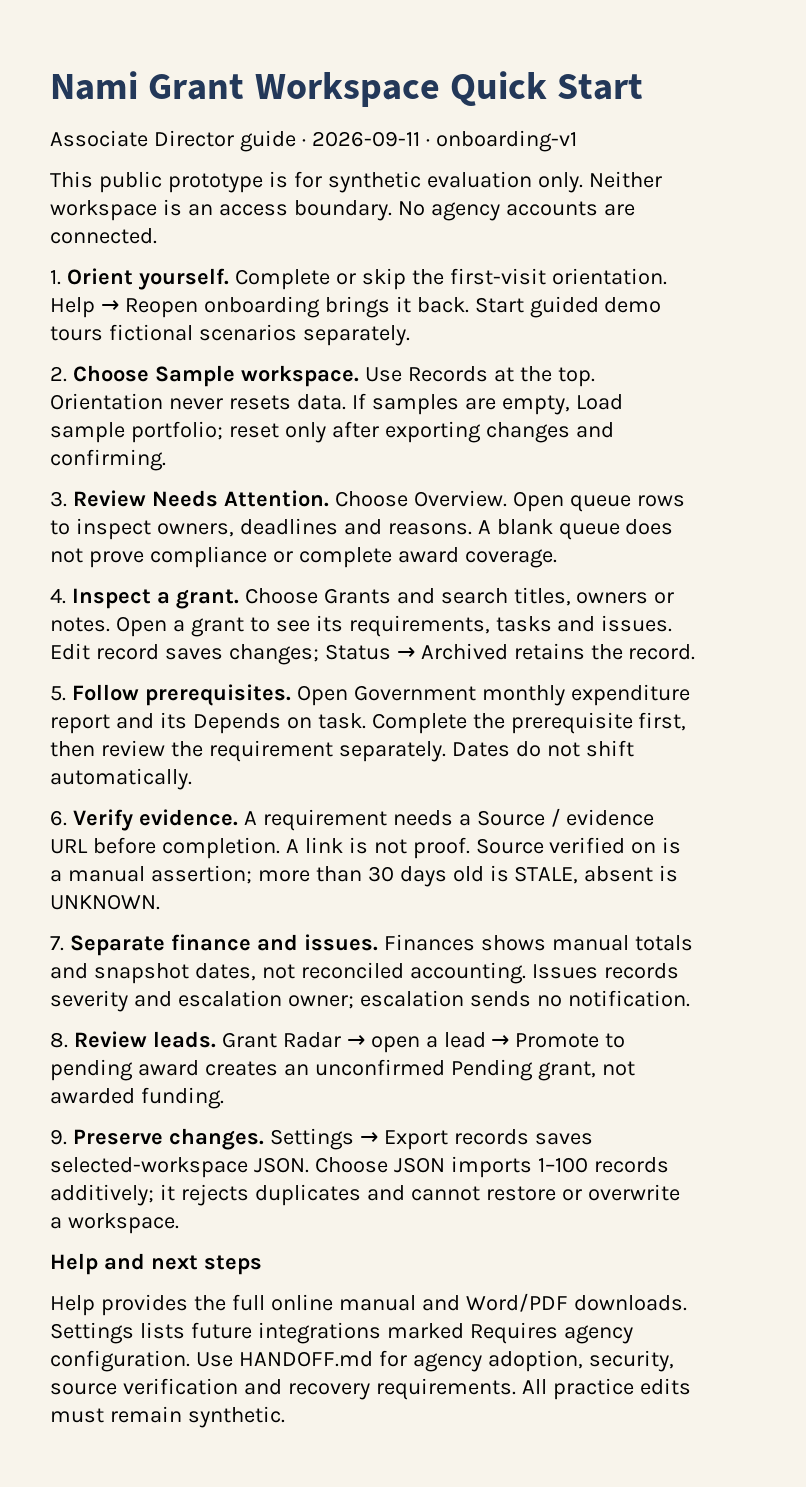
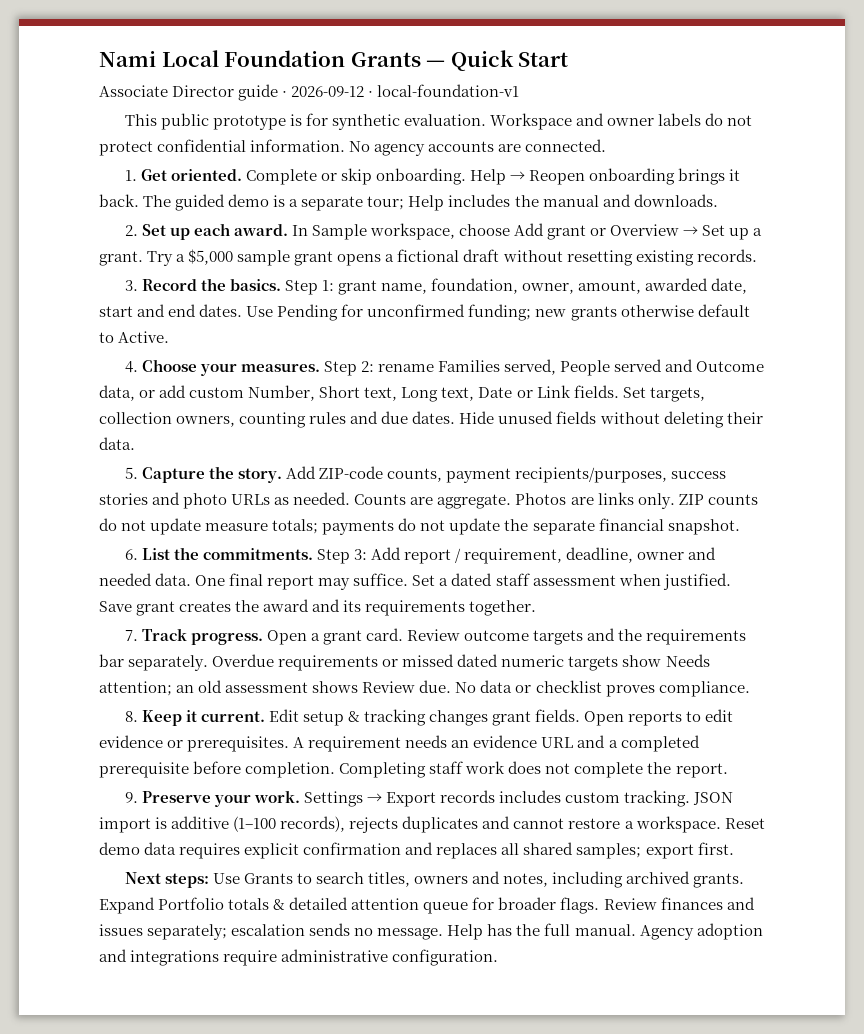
- Nami Grant Workspace Quick Start
+ Nami Local Foundation Grants — Quick Start
- Associate Director guide · 2026-09-11 · onboarding-v1
+ Associate Director guide · 2026-09-12 · local-foundation-v1
- This public prototype is for synthetic evaluation only. Neither workspace is an access boundary.
+ This public prototype is for synthetic evaluation. Workspace and owner labels do not protect confidential information.
- 1. Orient yourself.
+ 1. Get oriented.
- Complete or skip the first-visit orientation.
+ Complete or skip onboarding.
- Start guided demo tours fictional scenarios separately.
- 2. Choose Sample workspace. Use Records at the top. Orientation never resets data. If samples are empty, Load sample portfolio; reset only after exporting changes and confirming.
- 3. Review Needs Attention. Choose Overview. Open queue rows to inspect owners, deadlines and reasons. A blank queue does not prove compliance or complete award coverage.
- 4. Inspect a grant. Choose Grants and search titles, owners or notes. Open a grant to see its requirements, tasks and issues. Edit record saves changes; Status → Archived retains the record.
- 5. Follow prerequisites. Open Government monthly expenditure report and its Depends on task. Complete the prerequisite first, then review the requirement separately. Dates do not shift automatically.
- 6. Verify evidence. A requirement needs a Source / evidence URL before completion. A link is not proof. Source verified on is a manual assertion; more than 30 days old is STALE, absent is UNKNOWN.
- 7. Separate finance and issues. Finances shows manual totals and snapshot dates, not reconciled accounting. Issues records severity and escalation owner; escalation sends no notification.
- 8. Review leads. Grant Radar → open a lead → Promote to pending award creates an unconfirmed Pending grant, not awarded funding.
+ The guided demo is a separate tour; Help includes the manual and downloads.
+ 2. Set up each award. In Sample workspace, choose Add grant or Overview → Set up a grant. Try a $5,000 sample grant opens a fictional draft without resetting existing records.
+ 3. Record the basics. Step 1: grant name, foundation, owner, amount, awarded date, start and end dates. Use Pending for unconfirmed funding; new grants otherwise default to Active.
+ 4. Choose your measures. Step 2: rename Families served, People served and Outcome data, or add custom Number, Short text, Long text, Date or Link fields. Set targets, collection owners, counting rules and due dates. Hide unused fields without deleting their data.
+ 5. Capture the story. Add ZIP-code counts, payment recipients/purposes, success stories and photo URLs as needed. Counts are aggregate. Photos are links only. ZIP counts do not update measure totals; payments do not update the separate financial snapshot.
+ 6. List the commitments. Step 3: Add report / requirement, deadline, owner and needed data. One final report may suffice. Set a dated staff assessment when justified. Save grant creates the award and its requirements together.
+ 7. Track progress. Open a grant card. Review outcome targets and the requirements bar separately. Overdue requirements or missed dated numeric targets show Needs attention; an old assessment shows Review due. No data or checklist proves compliance.
+ 8. Keep it current. Edit setup & tracking changes grant fields. Open reports to edit evidence or prerequisites. A requirement needs an evidence URL and a completed prerequisite before completion. Completing staff work does not complete the report.
- 9. Preserve changes.
+ 9. Preserve your work.
- Settings → Export records saves selected-workspace JSON. Choose JSON imports 1–100 records additively; it rejects duplicates and cannot restore or overwrite a workspace.
- Help and next steps
- Help provides the full online manual and Word/PDF downloads. Settings lists future integrations marked Requires agency configuration. Use HANDOFF.md for agency adoption, security, source verification and recovery requirements. All practice edits must remain synthetic.
+ Settings → Export records includes custom tracking. JSON import is additive (1–100 records), rejects duplicates and cannot restore a workspace. Reset demo data requires explicit confirmation and replaces all shared samples; export first.
+ Next steps: Use Grants to search titles, owners and notes, including archived grants. Expand Portfolio totals & detailed attention queue for broader flags. Review finances and issues separately; escalation sends no message. Help has the full manual. Agency adoption and integrations require administrative configuration.

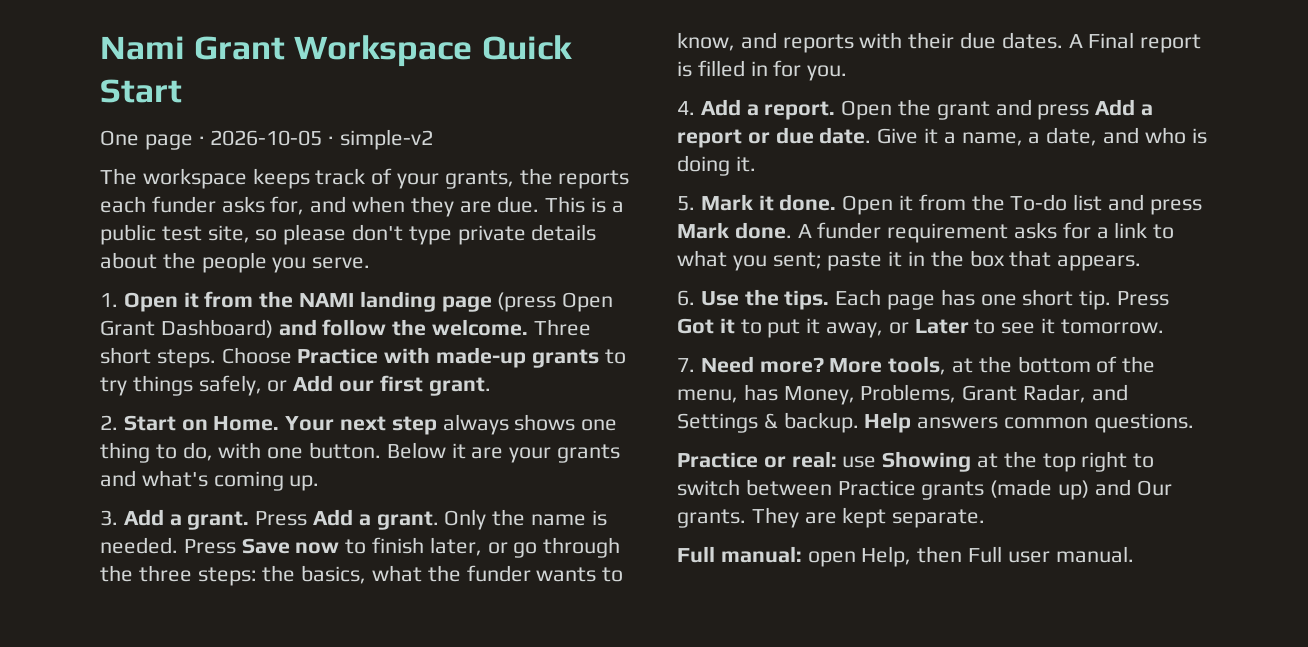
- Nami Local Foundation Grants — Quick Start
- Associate Director guide · 2026-09-12 · local-foundation-v1
- This public prototype is for synthetic evaluation. Workspace and owner labels do not protect confidential information. No agency accounts are connected.
- 1. Get oriented. Complete or skip onboarding. Help → Reopen onboarding brings it back. The guided demo is a separate tour; Help includes the manual and downloads.
- 2. Set up each award. In Sample workspace, choose Add grant or Overview → Set up a grant. Try a $5,000 sample grant opens a fictional draft without resetting existing records.
- 3. Record the basics. Step 1: grant name, foundation, owner, amount, awarded date, start and end dates. Use Pending for unconfirmed funding; new grants otherwise default to Active.
- 4. Choose your measures. Step 2: rename Families served, People served and Outcome data, or add custom Number, Short text, Long text, Date or Link fields. Set targets, collection owners, counting rules and due dates. Hide unused fields without deleting their data.
- 5. Capture the story. Add ZIP-code counts, payment recipients/purposes, success stories and photo URLs as needed. Counts are aggregate. Photos are links only. ZIP counts do not update measure totals; payments do not update the separate financial snapshot.
- 6. List the commitments. Step 3: Add report / requirement, deadline, owner and needed data. One final report may suffice. Set a dated staff assessment when justified. Save grant creates the award and its requirements together.
- 7. Track progress. Open a grant card. Review outcome targets and the requirements bar separately. Overdue requirements or missed dated numeric targets show Needs attention; an old assessment shows Review due. No data or checklist proves compliance.
- 8. Keep it current. Edit setup & tracking changes grant fields. Open reports to edit evidence or prerequisites. A requirement needs an evidence URL and a completed prerequisite before completion. Completing staff work does not complete the report.
- 9. Preserve your work. Settings → Export records includes custom tracking. JSON import is additive (1–100 records), rejects duplicates and cannot restore a workspace. Reset demo data requires explicit confirmation and replaces all shared samples; export first.
- Next steps: Use Grants to search titles, owners and notes, including archived grants. Expand Portfolio totals & detailed attention queue for broader flags. Review finances and issues separately; escalation sends no message. Help has the full manual. Agency adoption and integrations require administrative configuration.
+ Nami Grant Workspace Quick Start
+ One page · 2026-10-05 · simple-v2
+ The workspace keeps track of your grants, the reports each funder asks for, and when they are due. This is a public test site, so please don't type private details about the people you serve.
+ 1. Open it from the NAMI landing page (press Open Grant Dashboard) and follow the welcome. Three short steps. Choose Practice with made-up grants to try things safely, or Add our first grant.
+ 2. Start on Home. Your next step always shows one thing to do, with one button. Below it are your grants and what's coming up.
+ 3. Add a grant. Press Add a grant. Only the name is needed. Press Save now to finish later, or go through the three steps: the basics, what the funder wants to know, and reports with their due dates. A Final report is filled in for you.
+ 4. Add a report. Open the grant and press Add a report or due date. Give it a name, a date, and who is doing it.
+ 5. Mark it done. Open it from the To-do list and press Mark done. A funder requirement asks for a link to what you sent; paste it in the box that appears.
+ 6. Use the tips. Each page has one short tip. Press Got it to put it away, or Later to see it tomorrow.
+ 7. Need more? More tools, at the bottom of the menu, has Money, Problems, Grant Radar, and Settings & backup. Help answers common questions.
+ Practice or real: use Showing at the top right to switch between Practice grants (made up) and Our grants. They are kept separate.
+ Full manual: open Help, then Full user manual.

